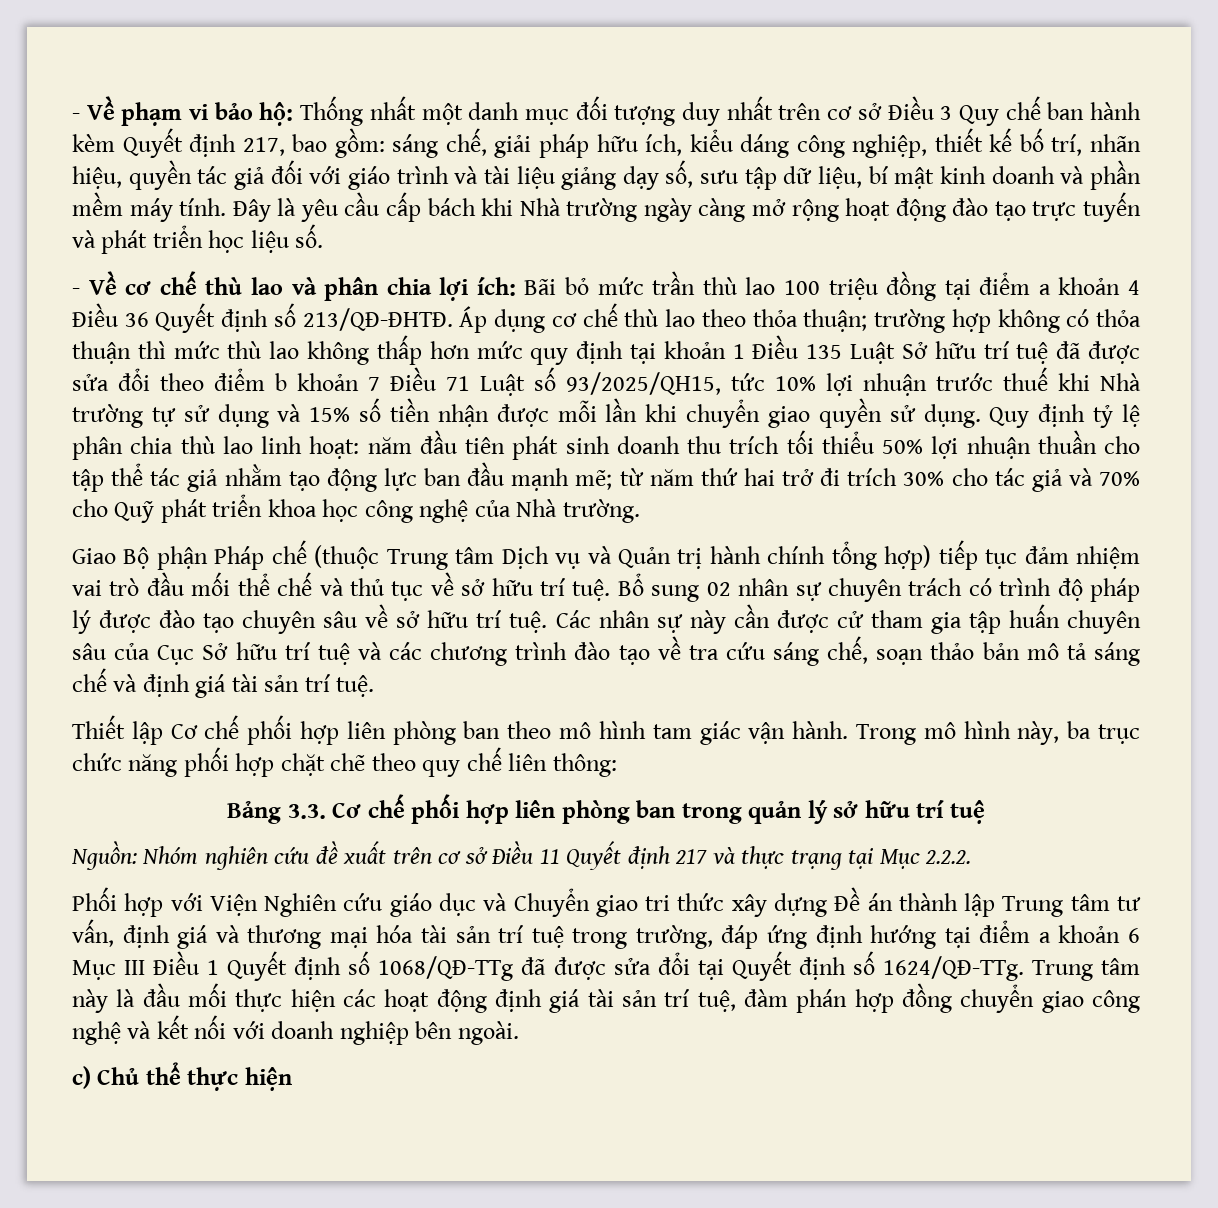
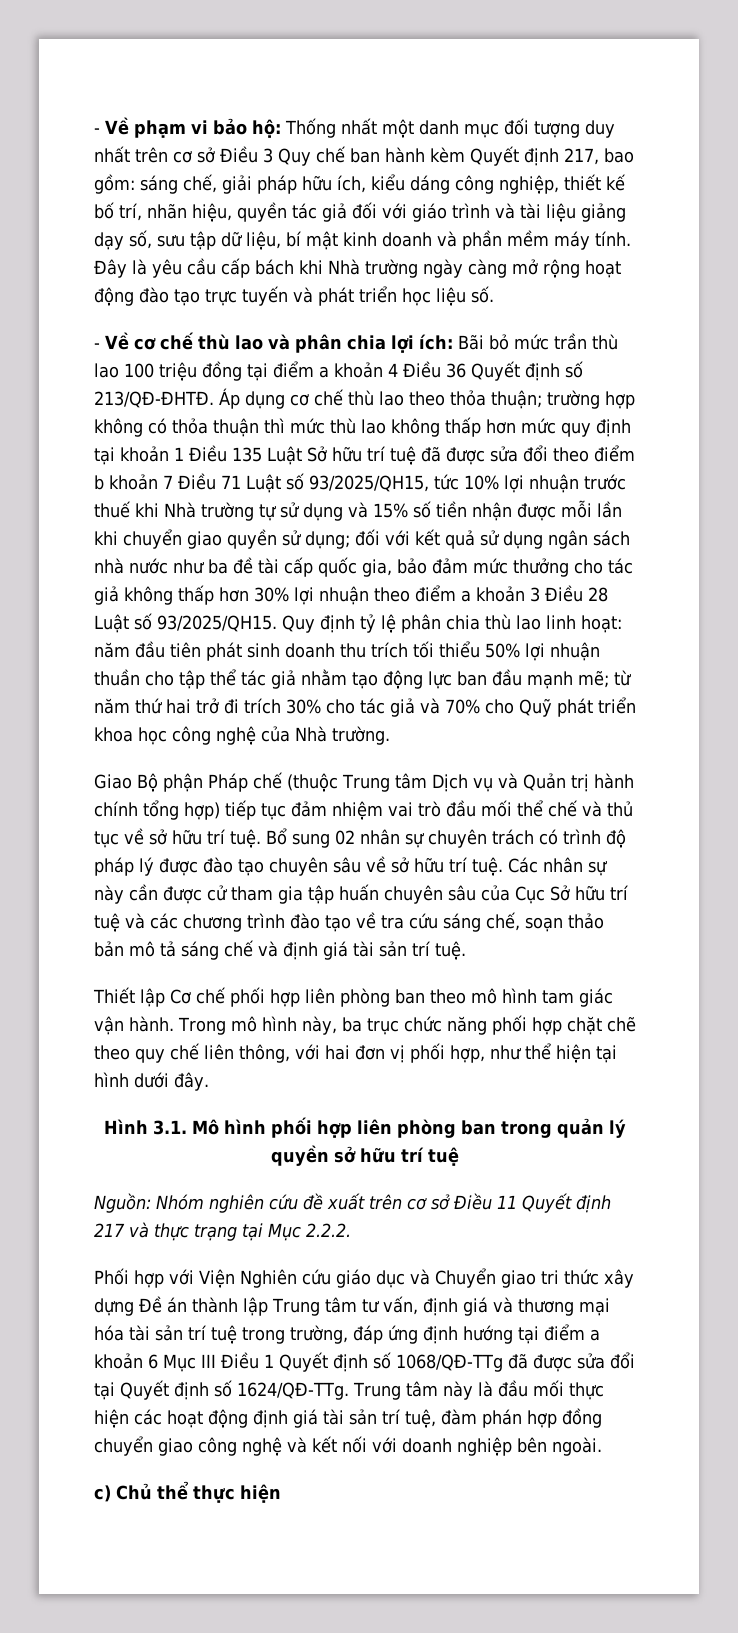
- trường hợp không có thỏa thuận thì mức thù lao không thấp hơn mức quy định tại khoản 1 Điều 135 Luật Sở hữu trí tuệ đã được sửa đổi theo điểm b khoản 7 Điều 71 Luật số 93/2025/QH15, tức 10% lợi nhuận trước thuế khi Nhà trường tự sử dụng và 15% số tiền nhận được mỗi lần khi chuyển giao quyền sử dụng.
+ trường hợp không có thỏa thuận thì mức thù lao không thấp hơn mức quy định tại khoản 1 Điều 135 Luật Sở hữu trí tuệ đã được sửa đổi theo điểm b khoản 7 Điều 71 Luật số 93/2025/QH15, tức 10% lợi nhuận trước thuế khi Nhà trường tự sử dụng và 15% số tiền nhận được mỗi lần khi chuyển giao quyền sử dụng; đối với kết quả sử dụng ngân sách nhà nước như ba đề tài cấp quốc gia, bảo đảm mức thưởng cho tác giả không thấp hơn 30% lợi nhuận theo điểm a khoản 3 Điều 28 Luật số 93/2025/QH15.
- Trong mô hình này, ba trục chức năng phối hợp chặt chẽ theo quy chế liên thông:
- Bảng 3.3. Cơ chế phối hợp liên phòng ban trong quản lý sở hữu trí tuệ
+ Trong mô hình này, ba trục chức năng phối hợp chặt chẽ theo quy chế liên thông, với hai đơn vị phối hợp, như thể hiện tại hình dưới đây.
+ Hình 3.1. Mô hình phối hợp liên phòng ban trong quản lý quyền sở hữu trí tuệ

